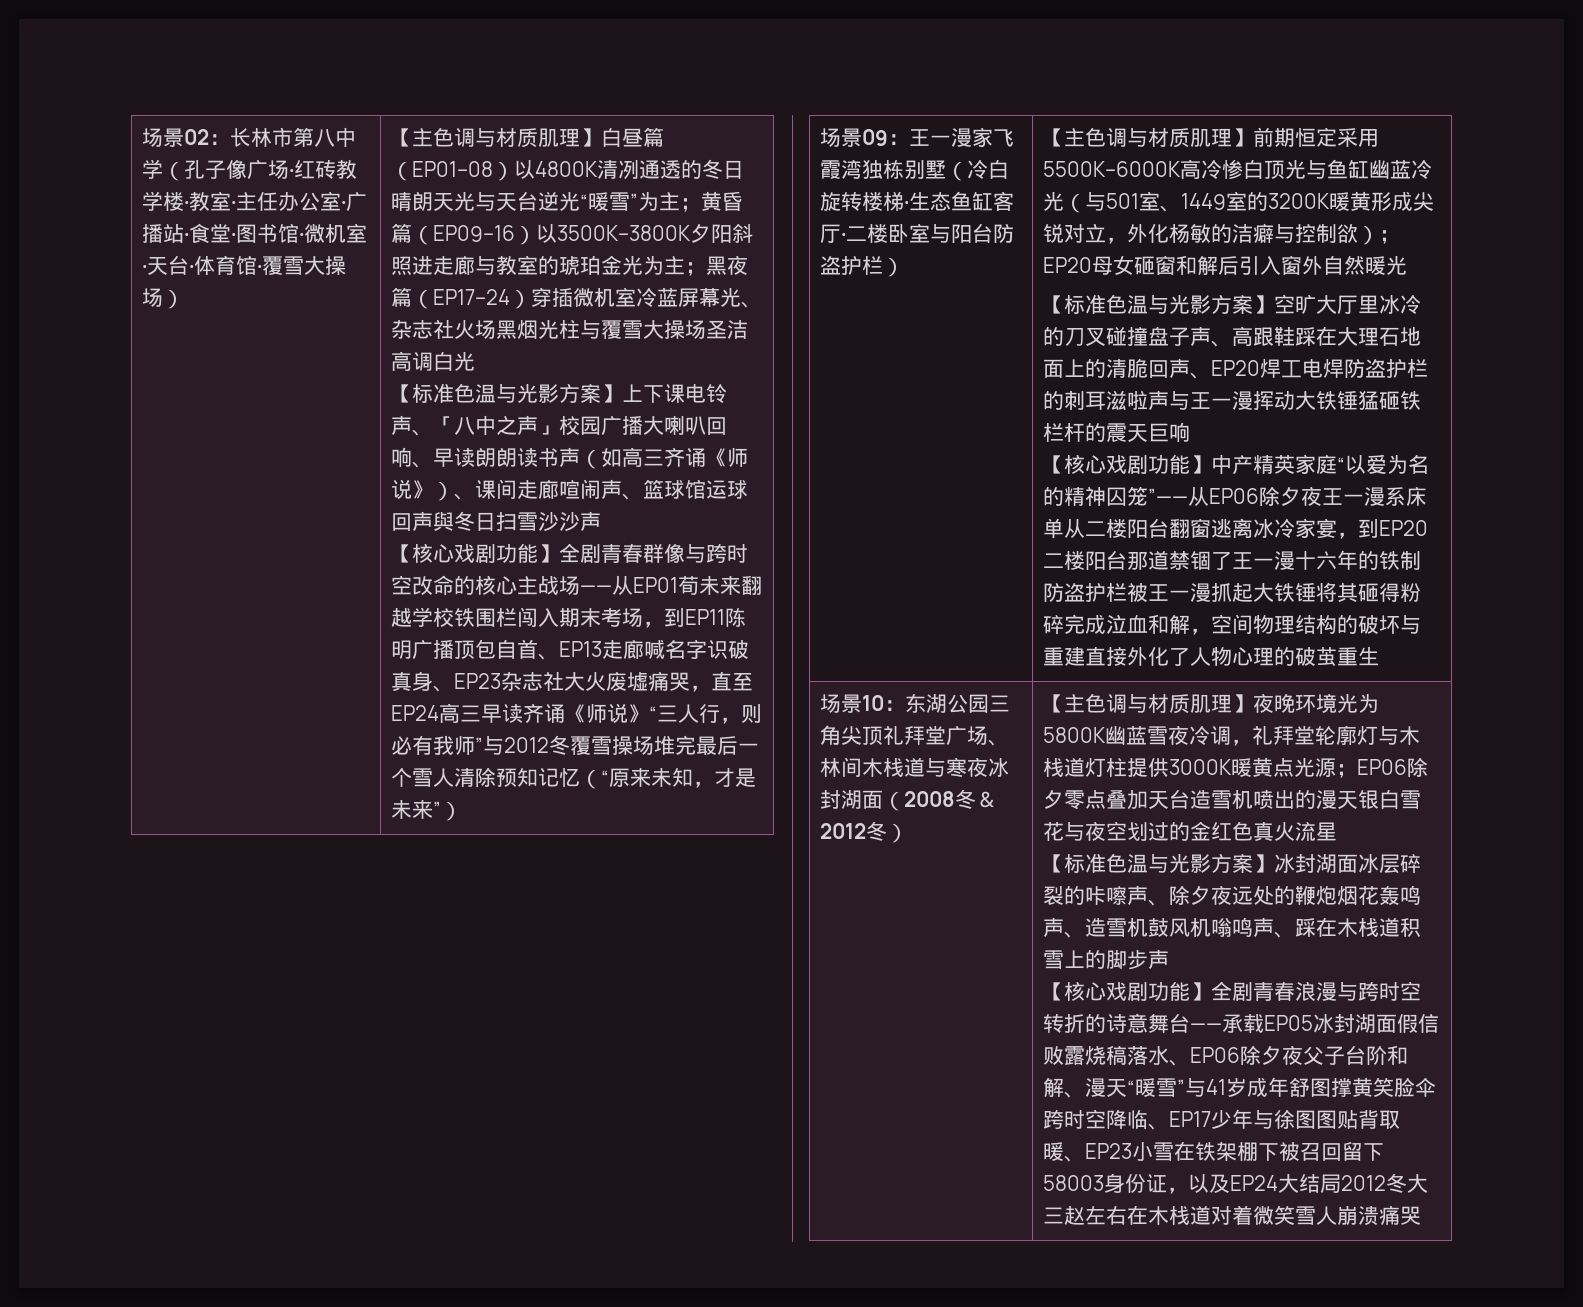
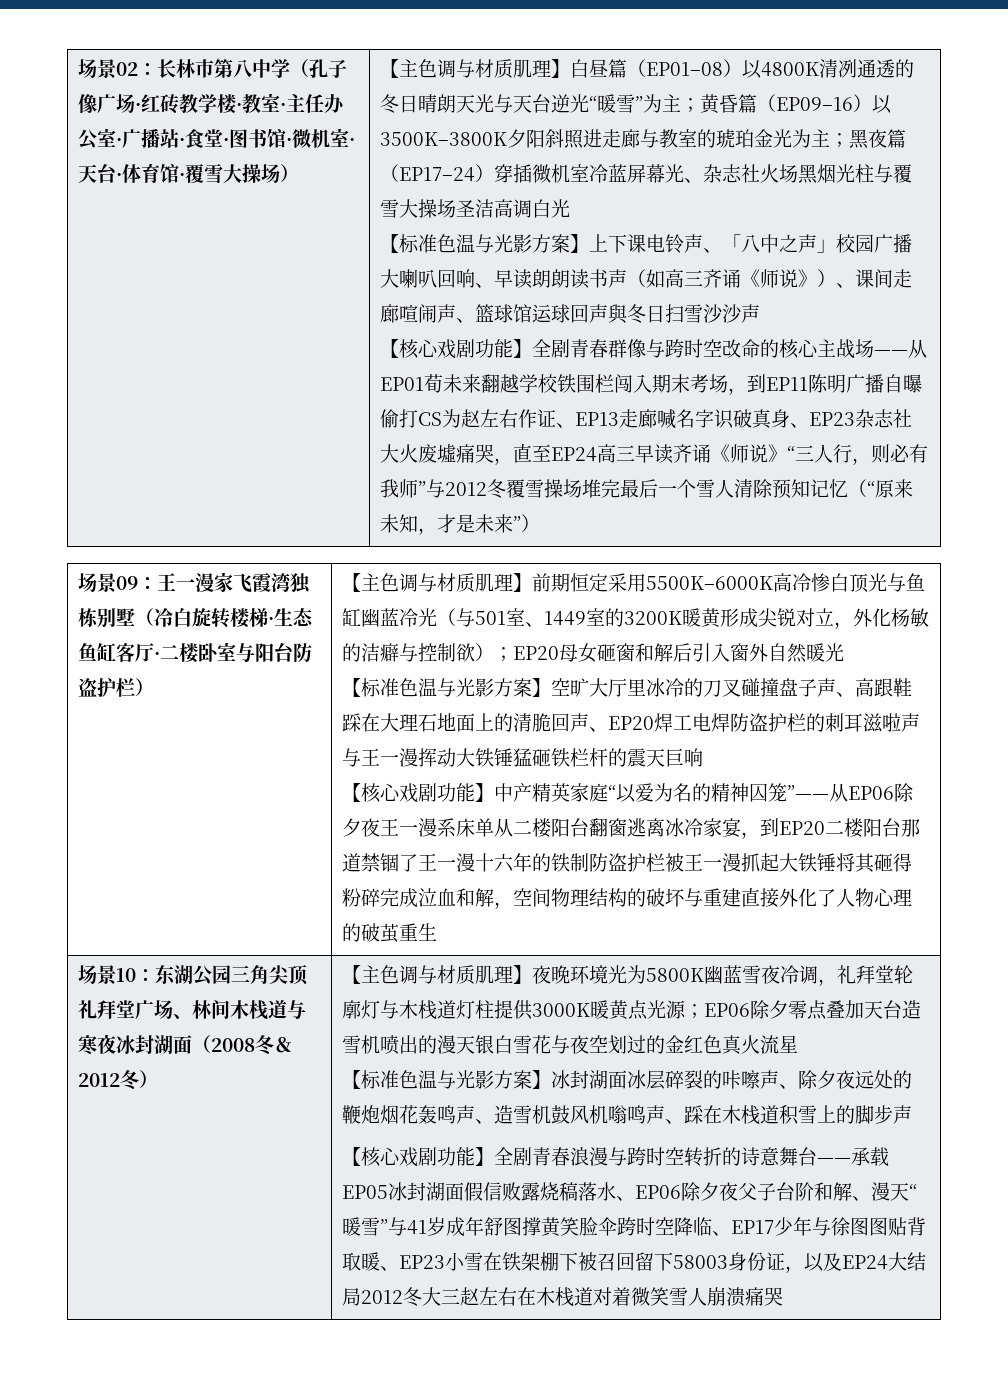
- 【核心戏剧功能】全剧青春群像与跨时空改命的核心主战场——从EP01荀未来翻越学校铁围栏闯入期末考场，到EP11陈明广播顶包自首、EP13走廊喊名字识破真身、EP23杂志社大火废墟痛哭，直至EP24高三早读齐诵《师说》“三人行，则必有我师”与2012冬覆雪操场堆完最后一个雪人清除预知记忆（“原来未知，才是未来”）
+ 【核心戏剧功能】全剧青春群像与跨时空改命的核心主战场——从EP01荀未来翻越学校铁围栏闯入期末考场，到EP11陈明广播自曝偷打CS为赵左右作证、EP13走廊喊名字识破真身、EP23杂志社大火废墟痛哭，直至EP24高三早读齐诵《师说》“三人行，则必有我师”与2012冬覆雪操场堆完最后一个雪人清除预知记忆（“原来未知，才是未来”）

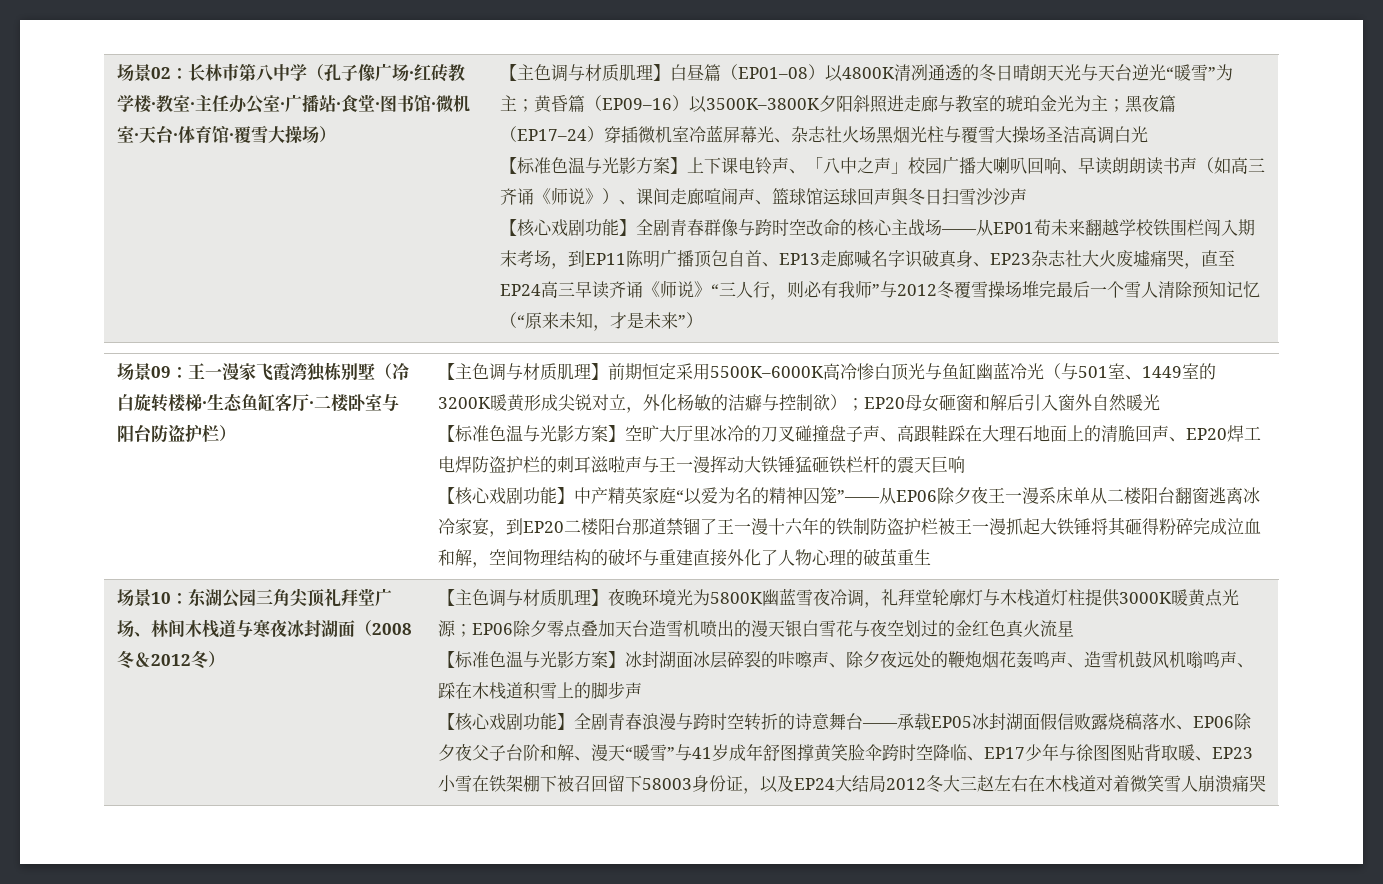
- 【核心戏剧功能】全剧青春群像与跨时空改命的核心主战场——从EP01荀未来翻越学校铁围栏闯入期末考场，到EP11陈明广播自曝偷打CS为赵左右作证、EP13走廊喊名字识破真身、EP23杂志社大火废墟痛哭，直至EP24高三早读齐诵《师说》“三人行，则必有我师”与2012冬覆雪操场堆完最后一个雪人清除预知记忆（“原来未知，才是未来”）
+ 【核心戏剧功能】全剧青春群像与跨时空改命的核心主战场——从EP01荀未来翻越学校铁围栏闯入期末考场，到EP11陈明广播顶包自首、EP13走廊喊名字识破真身、EP23杂志社大火废墟痛哭，直至EP24高三早读齐诵《师说》“三人行，则必有我师”与2012冬覆雪操场堆完最后一个雪人清除预知记忆（“原来未知，才是未来”）

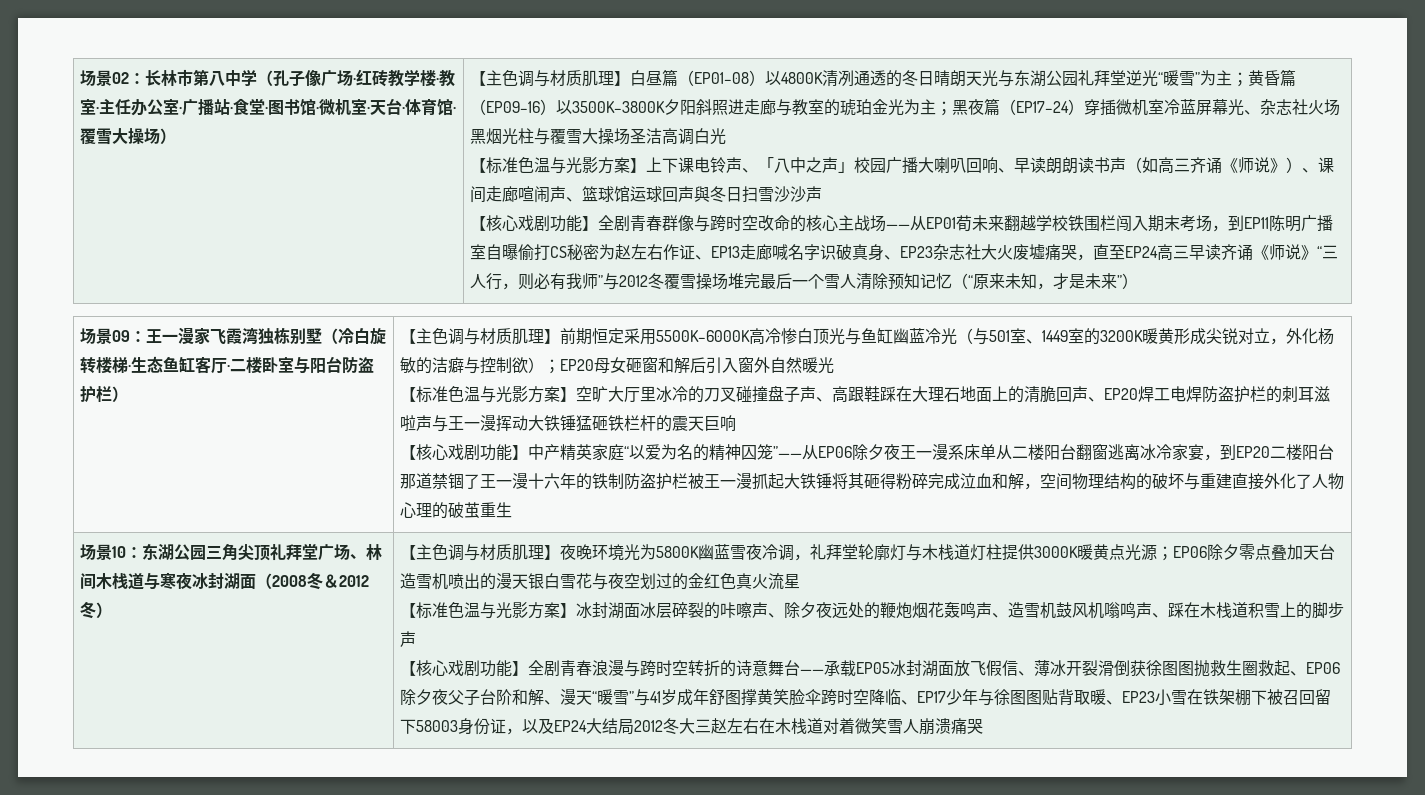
- 【主色调与材质肌理】白昼篇（EP01–08）以4800K清冽通透的冬日晴朗天光与天台逆光“暖雪”为主；黄昏篇（EP09–16）以3500K–3800K夕阳斜照进走廊与教室的琥珀金光为主；黑夜篇（EP17–24）穿插微机室冷蓝屏幕光、杂志社火场黑烟光柱与覆雪大操场圣洁高调白光
+ 【主色调与材质肌理】白昼篇（EP01–08）以4800K清冽通透的冬日晴朗天光与东湖公园礼拜堂逆光“暖雪”为主；黄昏篇（EP09–16）以3500K–3800K夕阳斜照进走廊与教室的琥珀金光为主；黑夜篇（EP17–24）穿插微机室冷蓝屏幕光、杂志社火场黑烟光柱与覆雪大操场圣洁高调白光
- 【核心戏剧功能】全剧青春群像与跨时空改命的核心主战场——从EP01荀未来翻越学校铁围栏闯入期末考场，到EP11陈明广播顶包自首、EP13走廊喊名字识破真身、EP23杂志社大火废墟痛哭，直至EP24高三早读齐诵《师说》“三人行，则必有我师”与2012冬覆雪操场堆完最后一个雪人清除预知记忆（“原来未知，才是未来”）
+ 【核心戏剧功能】全剧青春群像与跨时空改命的核心主战场——从EP01荀未来翻越学校铁围栏闯入期末考场，到EP11陈明广播室自曝偷打CS秘密为赵左右作证、EP13走廊喊名字识破真身、EP23杂志社大火废墟痛哭，直至EP24高三早读齐诵《师说》“三人行，则必有我师”与2012冬覆雪操场堆完最后一个雪人清除预知记忆（“原来未知，才是未来”）
- 【核心戏剧功能】全剧青春浪漫与跨时空转折的诗意舞台——承载EP05冰封湖面假信败露烧稿落水、EP06除夕夜父子台阶和解、漫天“暖雪”与41岁成年舒图撑黄笑脸伞跨时空降临、EP17少年与徐图图贴背取暖、EP23小雪在铁架棚下被召回留下58003身份证，以及EP24大结局2012冬大三赵左右在木栈道对着微笑雪人崩溃痛哭
+ 【核心戏剧功能】全剧青春浪漫与跨时空转折的诗意舞台——承载EP05冰封湖面放飞假信、薄冰开裂滑倒获徐图图抛救生圈救起、EP06除夕夜父子台阶和解、漫天“暖雪”与41岁成年舒图撑黄笑脸伞跨时空降临、EP17少年与徐图图贴背取暖、EP23小雪在铁架棚下被召回留下58003身份证，以及EP24大结局2012冬大三赵左右在木栈道对着微笑雪人崩溃痛哭

